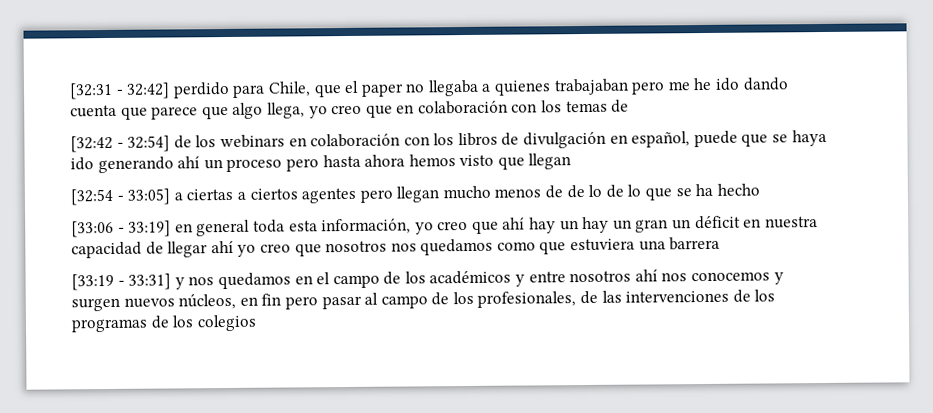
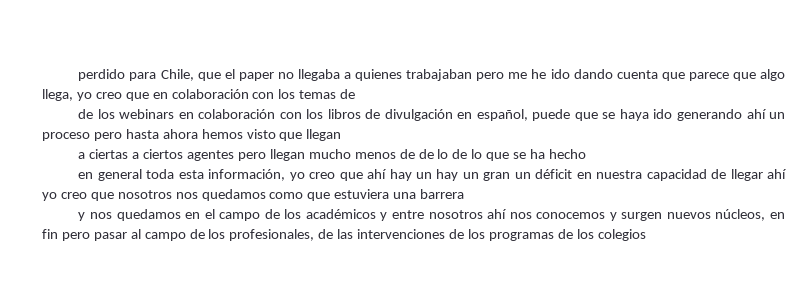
- [32:31 - 32:42] perdido para Chile, que el paper no llegaba a quienes trabajaban pero me he ido dando cuenta que parece que algo llega, yo creo que en colaboración con los temas de
+ perdido para Chile, que el paper no llegaba a quienes trabajaban pero me he ido dando cuenta que parece que algo llega, yo creo que en colaboración con los temas de
- [32:42 - 32:54] de los webinars en colaboración con los libros de divulgación en español, puede que se haya ido generando ahí un proceso pero hasta ahora hemos visto que llegan
+ de los webinars en colaboración con los libros de divulgación en español, puede que se haya ido generando ahí un proceso pero hasta ahora hemos visto que llegan
- [32:54 - 33:05] a ciertas a ciertos agentes pero llegan mucho menos de de lo de lo que se ha hecho
+ a ciertas a ciertos agentes pero llegan mucho menos de de lo de lo que se ha hecho
- [33:06 - 33:19] en general toda esta información, yo creo que ahí hay un hay un gran un déficit en nuestra capacidad de llegar ahí yo creo que nosotros nos quedamos como que estuviera una barrera
+ en general toda esta información, yo creo que ahí hay un hay un gran un déficit en nuestra capacidad de llegar ahí yo creo que nosotros nos quedamos como que estuviera una barrera
- [33:19 - 33:31] y nos quedamos en el campo de los académicos y entre nosotros ahí nos conocemos y surgen nuevos núcleos, en fin pero pasar al campo de los profesionales, de las intervenciones de los programas de los colegios
+ y nos quedamos en el campo de los académicos y entre nosotros ahí nos conocemos y surgen nuevos núcleos, en fin pero pasar al campo de los profesionales, de las intervenciones de los programas de los colegios

